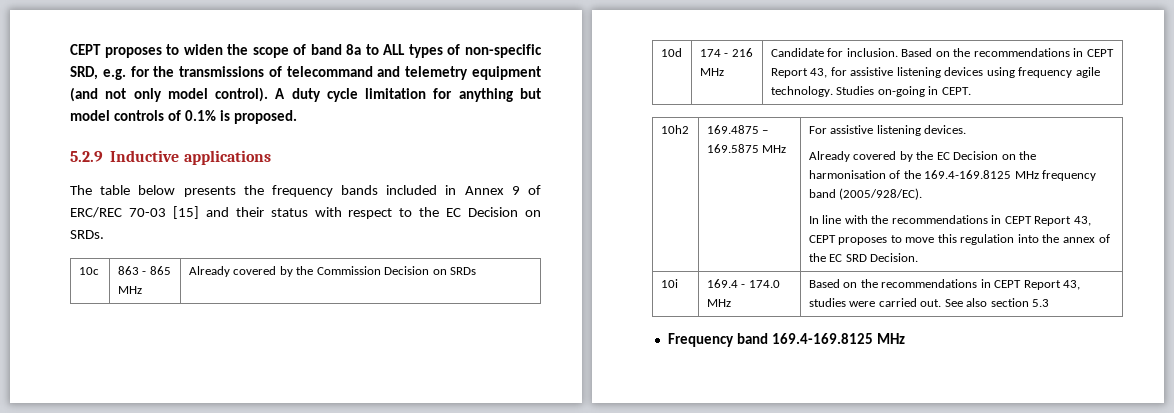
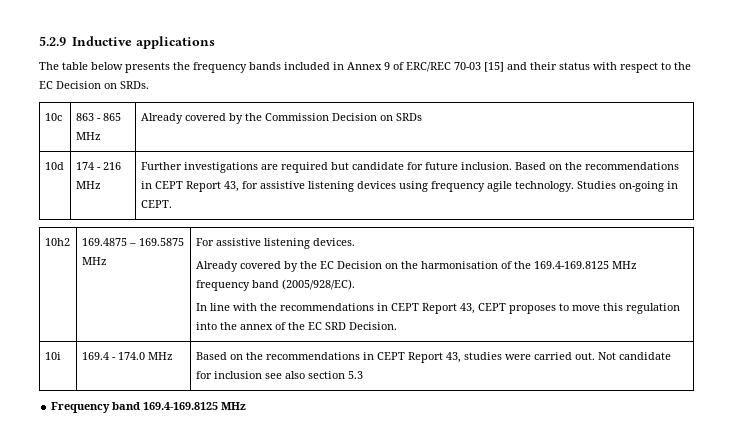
- CEPT proposes to widen the scope of band 8a to ALL types of non-specific SRD, e.g. for the transmissions of telecommand and telemetry equipment (and not only model control). A duty cycle limitation for anything but model controls of 0.1% is proposed.
- 10d | 174 - 216 MHz | Candidate for inclusion. Based on the recommendations in CEPT Report 43, for assistive listening devices using frequency agile technology. Studies on-going in CEPT.
+ 10d | 174 - 216 MHz | Further investigations are required but candidate for future inclusion. Based on the recommendations in CEPT Report 43, for assistive listening devices using frequency agile technology. Studies on-going in CEPT.
- 10i | 169.4 - 174.0 MHz | Based on the recommendations in CEPT Report 43, studies were carried out. See also section 5.3
+ 10i | 169.4 - 174.0 MHz | Based on the recommendations in CEPT Report 43, studies were carried out. Not candidate for inclusion see also section 5.3

